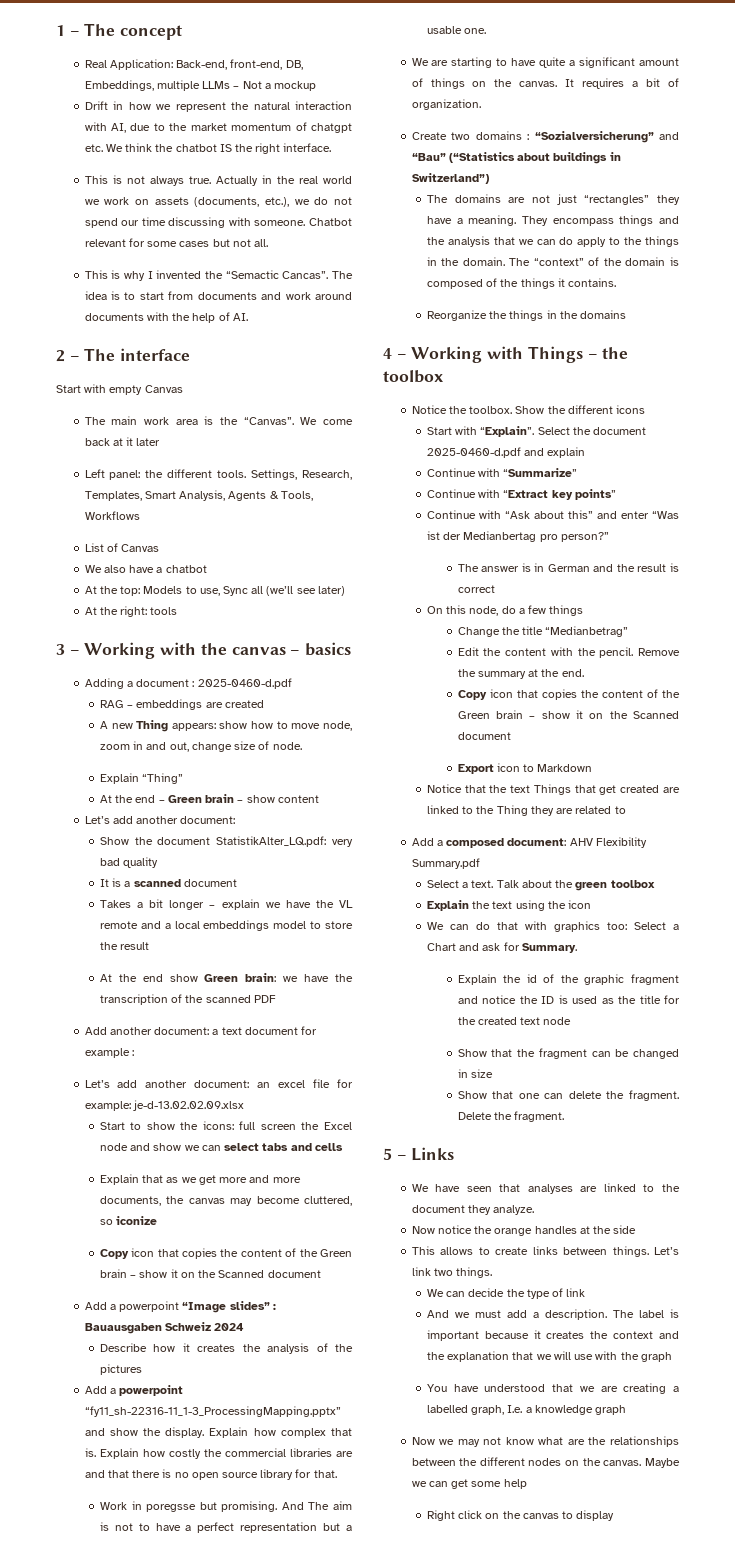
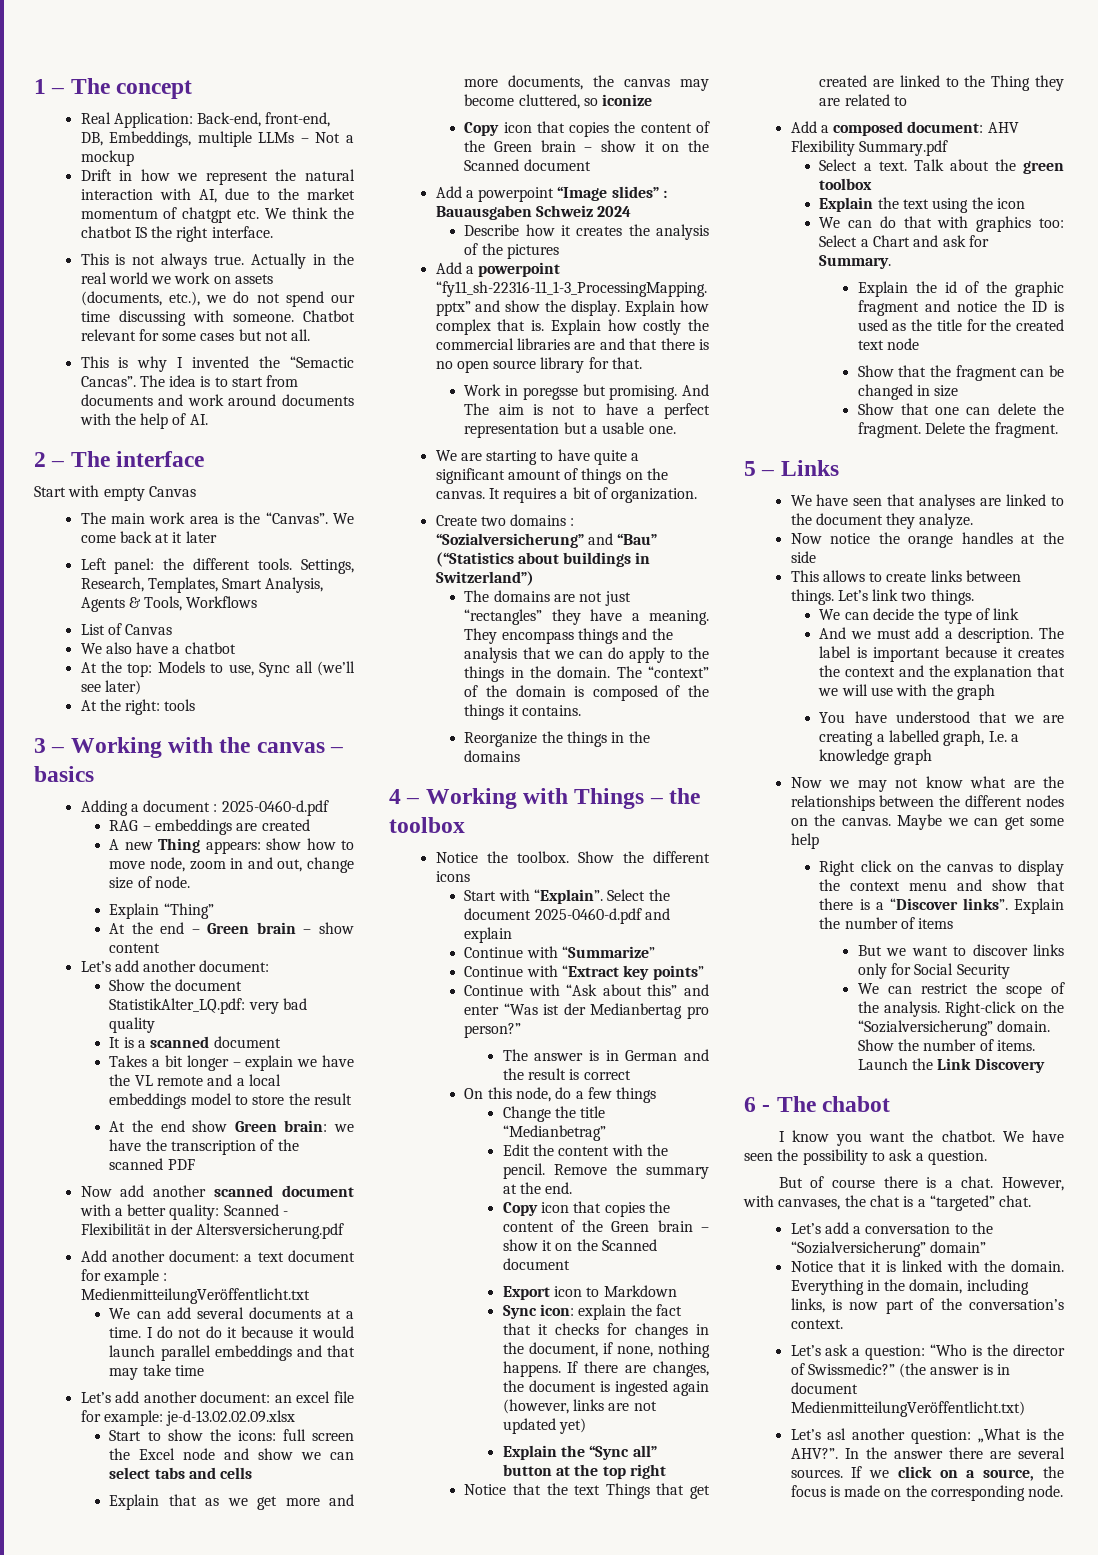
+ Now add another scanned document with a better quality: Scanned - Flexibilität in der Altersversicherung.pdf
- Add another document: a text document for example :
+ Add another document: a text document for example : MedienmitteilungVeröffentlicht.txt
+ We can add several documents at a time. I do not do it because it would launch parallel embeddings and that may take time
+ Sync icon: explain the fact that it checks for changes in the document, if none, nothing happens. If there are changes, the document is ingested again (however, links are not updated yet)
+ Explain the “Sync all” button at the top right
- Right click on the canvas to display
+ Right click on the canvas to display the context menu and show that there is a “Discover links”. Explain the number of items
+ But we want to discover links only for Social Security
+ We can restrict the scope of the analysis. Right-click on the “Sozialversicherung” domain. Show the number of items. Launch the Link Discovery
+ 6 - The chabot
+ I know you want the chatbot. We have seen the possibility to ask a question.
+ But of course there is a chat. However, with canvases, the chat is a “targeted” chat.
+ Let’s add a conversation to the “Sozialversicherung” domain”
+ Notice that it is linked with the domain. Everything in the domain, including links, is now part of the conversation’s context.
+ Let’s ask a question: “Who is the director of Swissmedic?” (the answer is in document MedienmitteilungVeröffentlicht.txt)
+ Let’s asl another question: „What is the AHV?”. In the answer there are several sources. If we click on a source, the focus is made on the corresponding node.

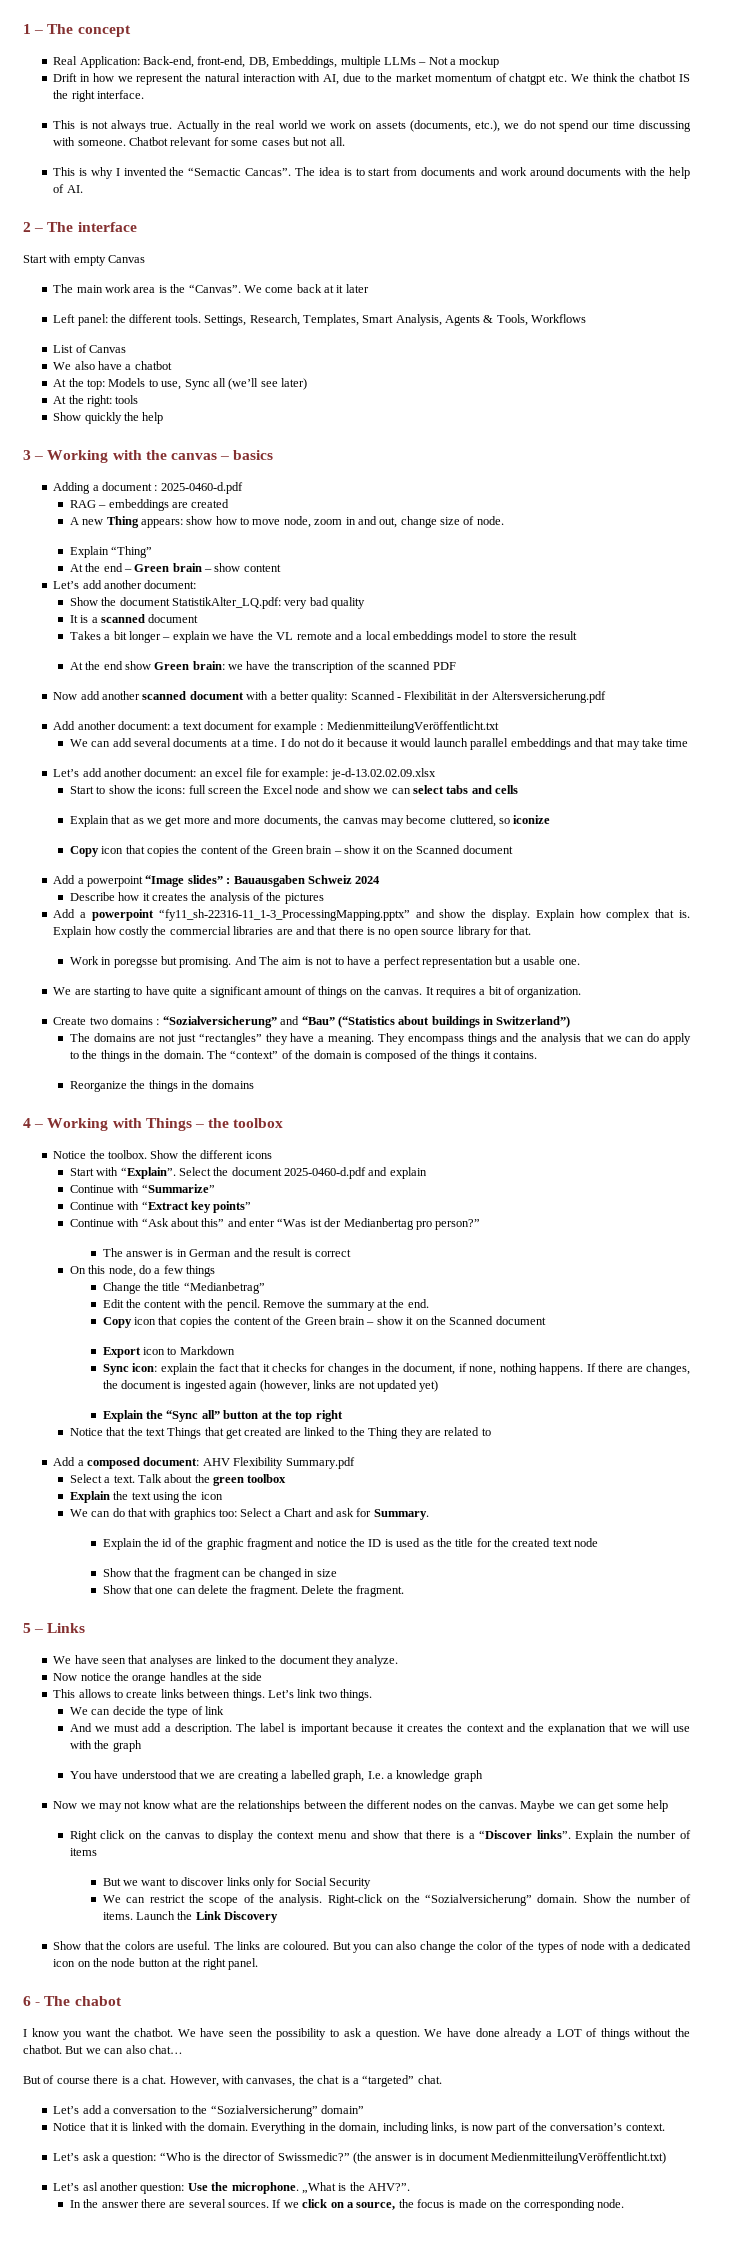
+ Show quickly the help
+ Show that the colors are useful. The links are coloured. But you can also change the color of the types of node with a dedicated icon on the node button at the right panel.
+ We have done already a LOT of things without the chatbot. But we can also chat…
- Let’s asl another question: „What is the AHV?”. In the answer there are several sources.
+ Let’s asl another question: Use the microphone. „What is the AHV?”.
+ In the answer there are several sources.

